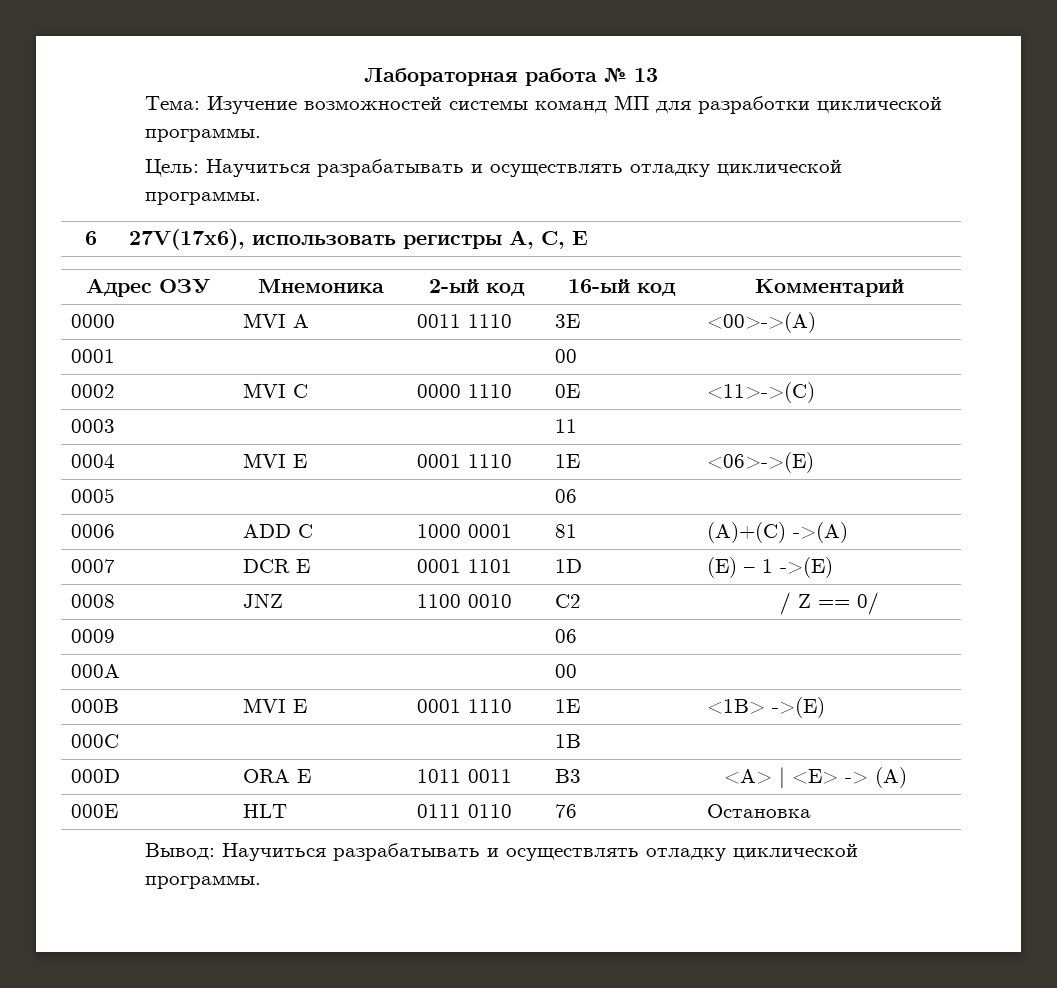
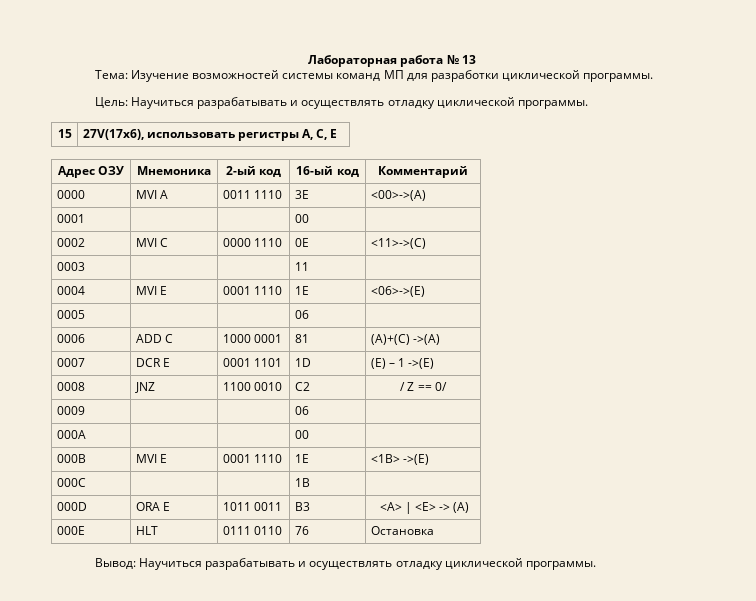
- 6 | 27V(17x6), использовать регистры А, C, E
+ 15 | 27V(17x6), использовать регистры А, C, E

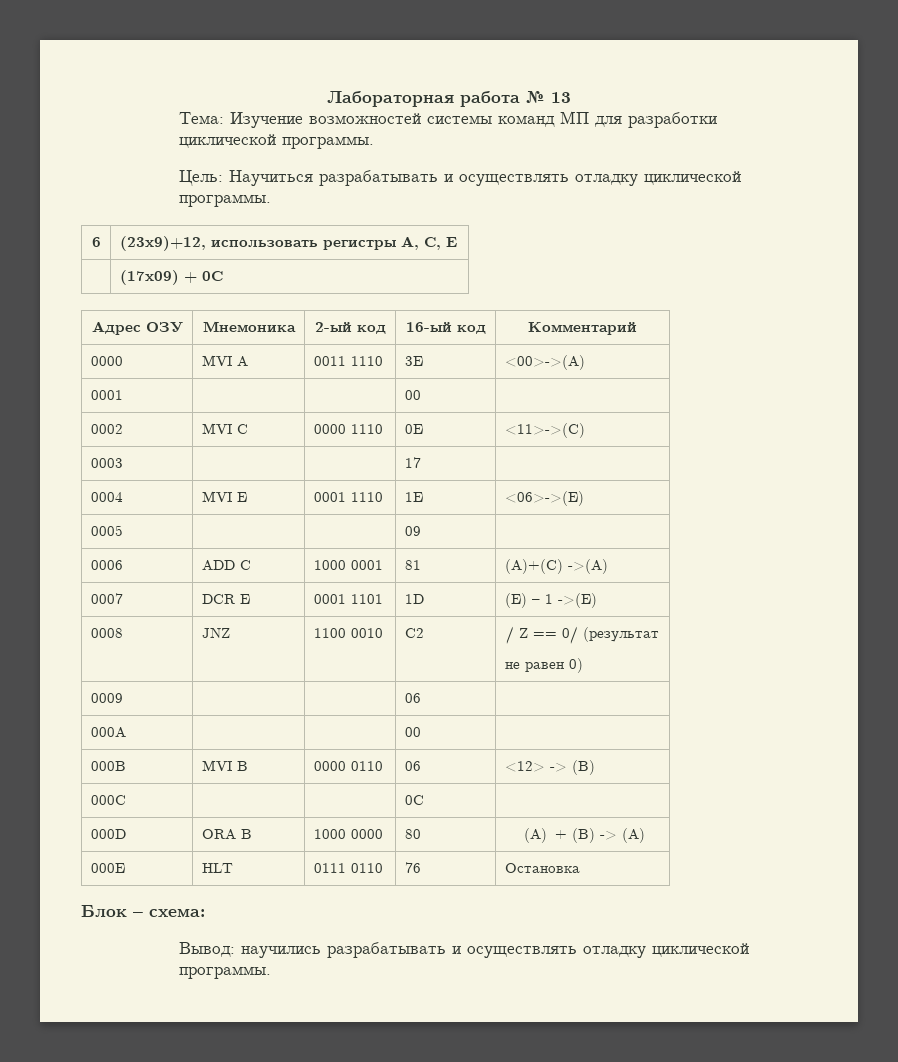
- 15 | 27V(17x6), использовать регистры А, C, E
+ 6 | (23x9)+12, использовать регистры А, C, E
+ | (17x09) + 0С
- 0003 | | | 11 |
+ 0003 | | | 17 |
- 0005 | | | 06 |
+ 0005 | | | 09 |
- 0008 | JNZ | 1100 0010 | C2 | / Z == 0/
+ 0008 | JNZ | 1100 0010 | C2 | / Z == 0/ (результат
+ не равен 0)
- 000B | MVI E | 0001 1110 | 1E | <1B> ->(E)
+ 000B | MVI B | 0000 0110 | 06 | <12> -> (B)
- 000C | | | 1B |
+ 000C | | | 0C |
- 000D | ORA E | 1011 0011 | B3 | <A> | <E> -> (A)
+ 000D | ORA B | 1000 0000 | 80 | (A) + (B) -> (A)
+ Блок – схема:
- Вывод: Научиться разрабатывать и осуществлять отладку циклической программы.
+ Вывод: научились разрабатывать и осуществлять отладку циклической программы.

